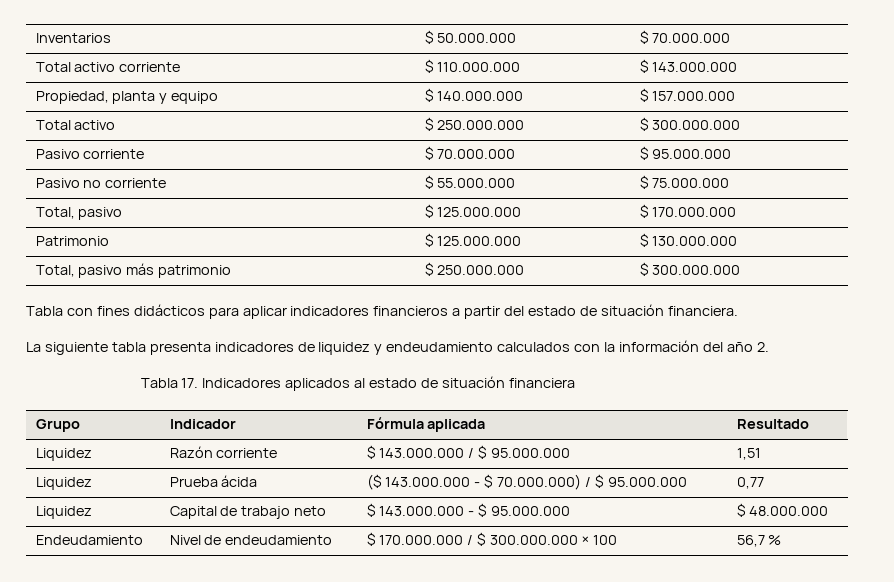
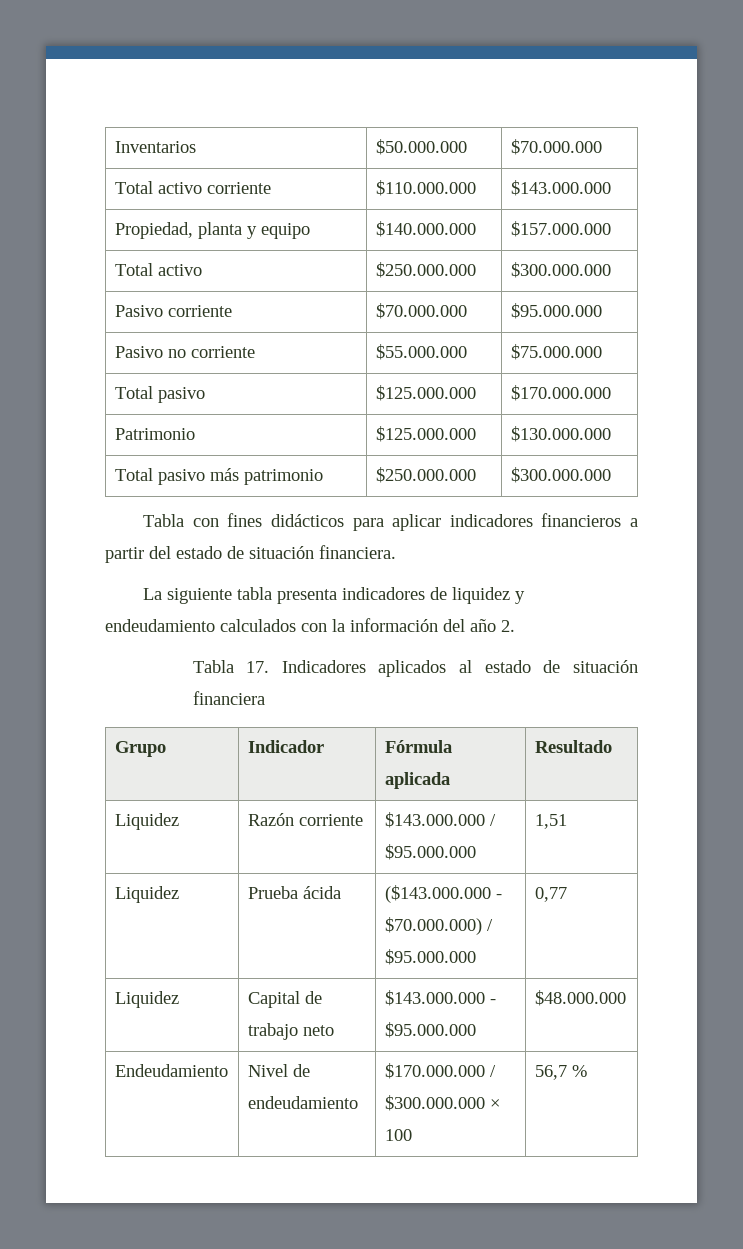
- Inventarios | $ 50.000.000 | $ 70.000.000
+ Inventarios | $50.000.000 | $70.000.000
- Total activo corriente | $ 110.000.000 | $ 143.000.000
+ Total activo corriente | $110.000.000 | $143.000.000
- Propiedad, planta y equipo | $ 140.000.000 | $ 157.000.000
- Total activo | $ 250.000.000 | $ 300.000.000
- Pasivo corriente | $ 70.000.000 | $ 95.000.000
- Pasivo no corriente | $ 55.000.000 | $ 75.000.000
- Total, pasivo | $ 125.000.000 | $ 170.000.000
- Patrimonio | $ 125.000.000 | $ 130.000.000
- Total, pasivo más patrimonio | $ 250.000.000 | $ 300.000.000
+ Propiedad, planta y equipo | $140.000.000 | $157.000.000
+ Total activo | $250.000.000 | $300.000.000
+ Pasivo corriente | $70.000.000 | $95.000.000
+ Pasivo no corriente | $55.000.000 | $75.000.000
+ Total pasivo | $125.000.000 | $170.000.000
+ Patrimonio | $125.000.000 | $130.000.000
+ Total pasivo más patrimonio | $250.000.000 | $300.000.000
- Liquidez | Razón corriente | $ 143.000.000 / $ 95.000.000 | 1,51
+ Liquidez | Razón corriente | $143.000.000 / $95.000.000 | 1,51
- Liquidez | Prueba ácida | ($ 143.000.000 - $ 70.000.000) / $ 95.000.000 | 0,77
+ Liquidez | Prueba ácida | ($143.000.000 - $70.000.000) / $95.000.000 | 0,77
- Liquidez | Capital de trabajo neto | $ 143.000.000 - $ 95.000.000 | $ 48.000.000
+ Liquidez | Capital de trabajo neto | $143.000.000 - $95.000.000 | $48.000.000
- Endeudamiento | Nivel de endeudamiento | $ 170.000.000 / $ 300.000.000 × 100 | 56,7 %
+ Endeudamiento | Nivel de endeudamiento | $170.000.000 / $300.000.000 × 100 | 56,7 %

